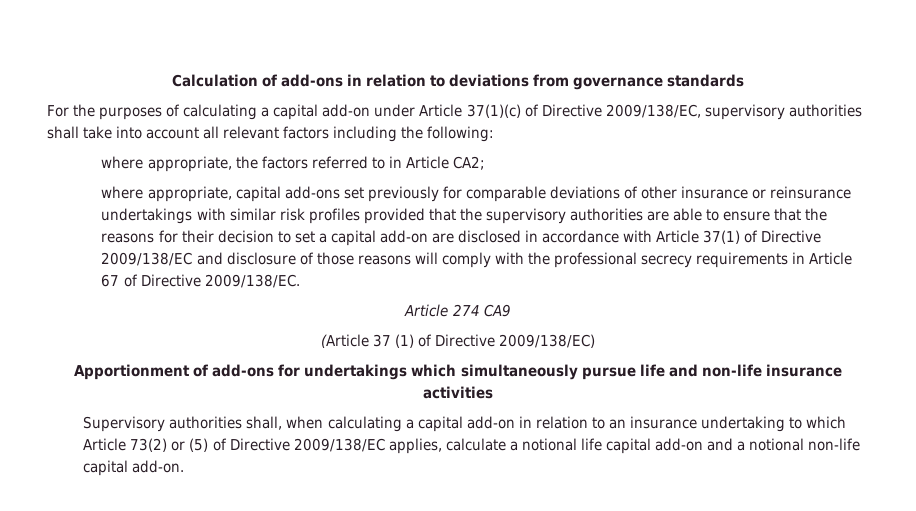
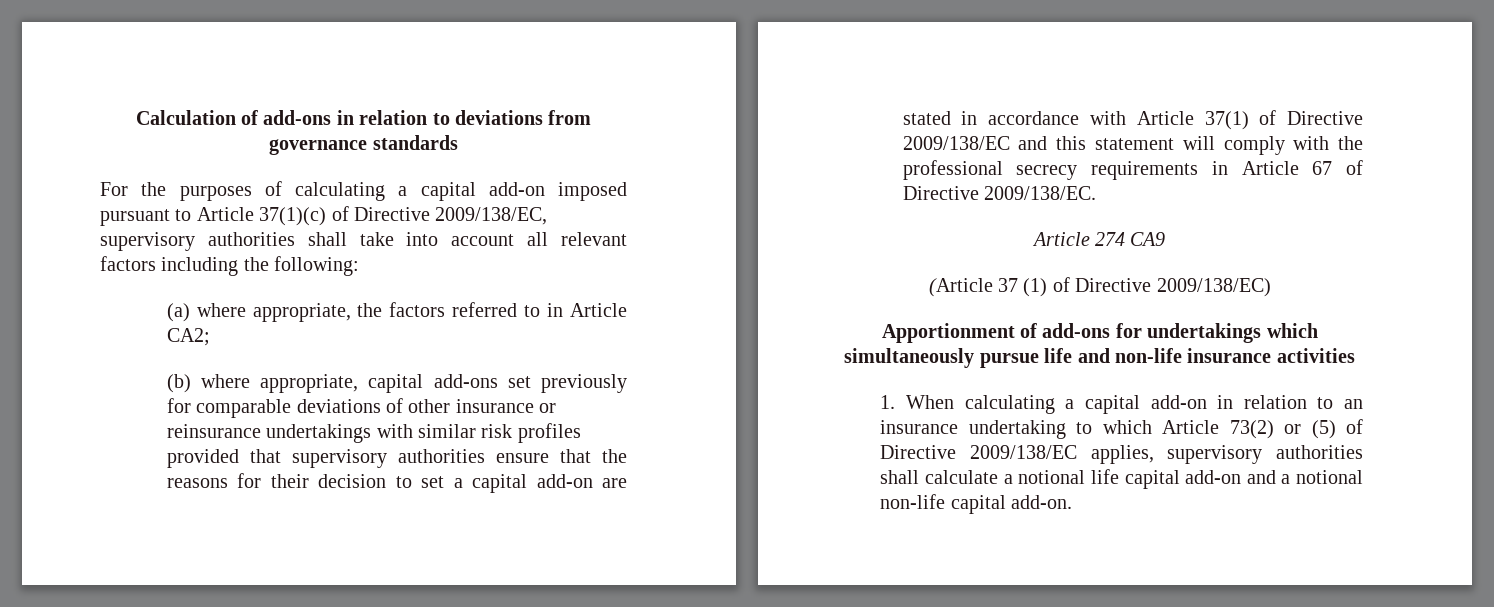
- For the purposes of calculating a capital add-on under Article 37(1)(c) of Directive 2009/138/EC, supervisory authorities shall take into account all relevant factors including the following:
+ For the purposes of calculating a capital add-on imposed pursuant to Article 37(1)(c) of Directive 2009/138/EC, supervisory authorities shall take into account all relevant factors including the following:
- where appropriate, the factors referred to in Article CA2;
+ (a) where appropriate, the factors referred to in Article CA2;
- where appropriate, capital add-ons set previously for comparable deviations of other insurance or reinsurance undertakings with similar risk profiles provided that the supervisory authorities are able to ensure that the reasons for their decision to set a capital add-on are disclosed in accordance with Article 37(1) of Directive 2009/138/EC and disclosure of those reasons will comply with the professional secrecy requirements in Article 67 of Directive 2009/138/EC.
+ (b) where appropriate, capital add-ons set previously for comparable deviations of other insurance or reinsurance undertakings with similar risk profiles provided that supervisory authorities ensure that the reasons for their decision to set a capital add-on are stated in accordance with Article 37(1) of Directive 2009/138/EC and this statement will comply with the professional secrecy requirements in Article 67 of Directive 2009/138/EC.
- Supervisory authorities shall, when calculating a capital add-on in relation to an insurance undertaking to which Article 73(2) or (5) of Directive 2009/138/EC applies, calculate a notional life capital add-on and a notional non-life capital add-on.
+ 1. When calculating a capital add-on in relation to an insurance undertaking to which Article 73(2) or (5) of Directive 2009/138/EC applies, supervisory authorities shall calculate a notional life capital add-on and a notional non-life capital add-on.

